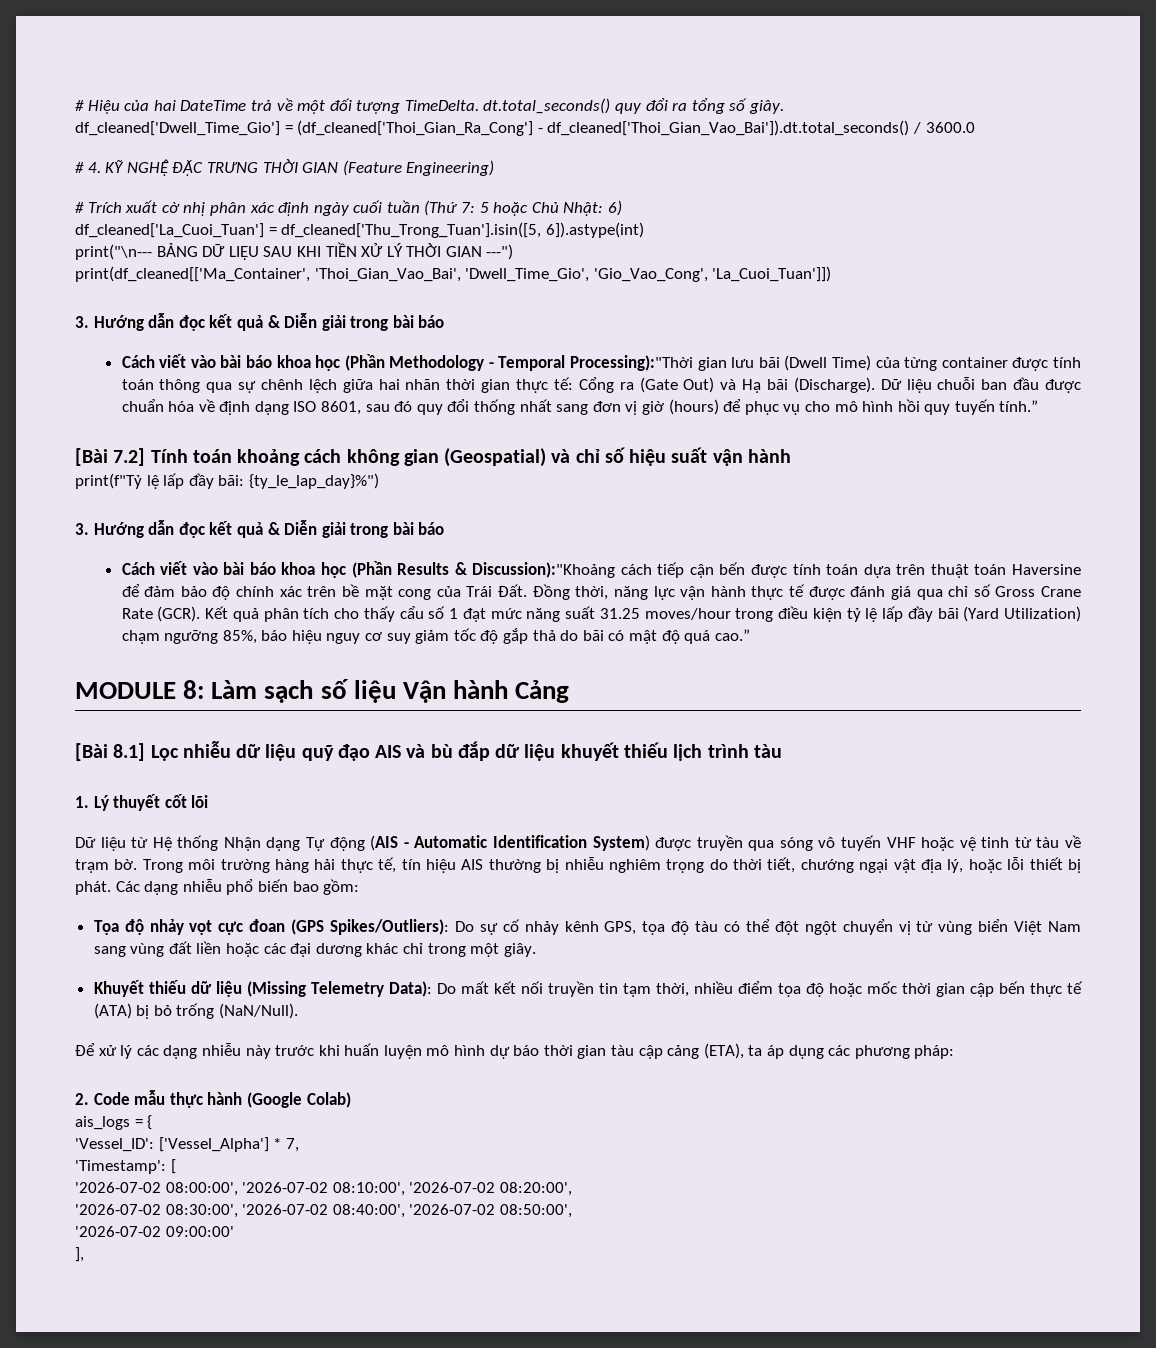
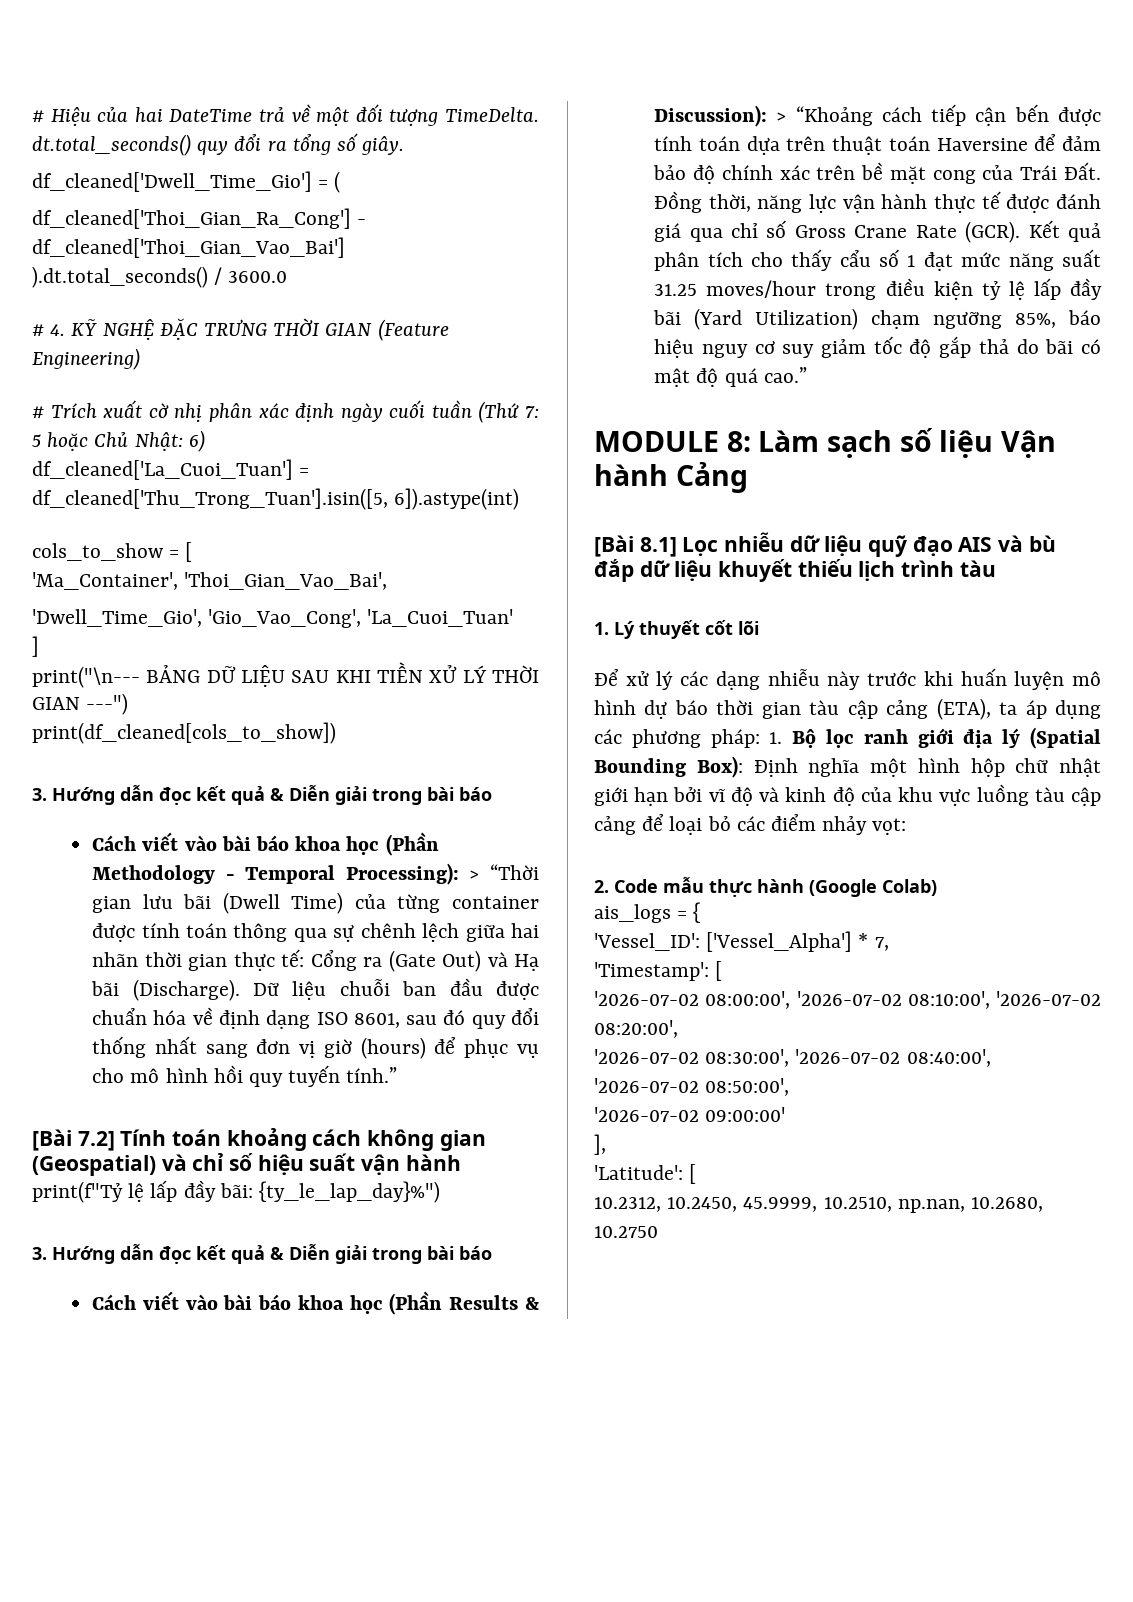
- df_cleaned['Dwell_Time_Gio'] = (df_cleaned['Thoi_Gian_Ra_Cong'] - df_cleaned['Thoi_Gian_Vao_Bai']).dt.total_seconds() / 3600.0
+ df_cleaned['Dwell_Time_Gio'] = (
+ df_cleaned['Thoi_Gian_Ra_Cong'] - df_cleaned['Thoi_Gian_Vao_Bai']
+ ).dt.total_seconds() / 3600.0
+ cols_to_show = [
+ 'Ma_Container', 'Thoi_Gian_Vao_Bai',
+ 'Dwell_Time_Gio', 'Gio_Vao_Cong', 'La_Cuoi_Tuan'
+ ]
- print(df_cleaned[['Ma_Container', 'Thoi_Gian_Vao_Bai', 'Dwell_Time_Gio', 'Gio_Vao_Cong', 'La_Cuoi_Tuan']])
+ print(df_cleaned[cols_to_show])
- Cách viết vào bài báo khoa học (Phần Methodology - Temporal Processing):"Thời gian lưu bãi (Dwell Time) của từng container được tính toán thông qua sự chênh lệch giữa hai nhãn thời gian thực tế: Cổng ra (Gate Out) và Hạ bãi (Discharge).
+ Cách viết vào bài báo khoa học (Phần Methodology - Temporal Processing): > “Thời gian lưu bãi (Dwell Time) của từng container được tính toán thông qua sự chênh lệch giữa hai nhãn thời gian thực tế: Cổng ra (Gate Out) và Hạ bãi (Discharge).
- Cách viết vào bài báo khoa học (Phần Results & Discussion):"Khoảng cách tiếp cận bến được tính toán dựa trên thuật toán Haversine để đảm bảo độ chính xác trên bề mặt cong của Trái Đất. Đồng thời, năng lực vận hành thực tế được đánh giá qua chỉ số Gross Crane Rate (GCR).
+ Cách viết vào bài báo khoa học (Phần Results & Discussion): > “Khoảng cách tiếp cận bến được tính toán dựa trên thuật toán Haversine để đảm bảo độ chính xác trên bề mặt cong của Trái Đất. Đồng thời, năng lực vận hành thực tế được đánh giá qua chỉ số Gross Crane Rate (GCR).
- Dữ liệu từ Hệ thống Nhận dạng Tự động (AIS - Automatic Identification System) được truyền qua sóng vô tuyến VHF hoặc vệ tinh từ tàu về trạm bờ. Trong môi trường hàng hải thực tế, tín hiệu AIS thường bị nhiễu nghiêm trọng do thời tiết, chướng ngại vật địa lý, hoặc lỗi thiết bị phát. Các dạng nhiễu phổ biến bao gồm:
- Tọa độ nhảy vọt cực đoan (GPS Spikes/Outliers): Do sự cố nhảy kênh GPS, tọa độ tàu có thể đột ngột chuyển vị từ vùng biển Việt Nam sang vùng đất liền hoặc các đại dương khác chỉ trong một giây.
- Khuyết thiếu dữ liệu (Missing Telemetry Data): Do mất kết nối truyền tin tạm thời, nhiều điểm tọa độ hoặc mốc thời gian cập bến thực tế (ATA) bị bỏ trống (NaN/Null).
- Để xử lý các dạng nhiễu này trước khi huấn luyện mô hình dự báo thời gian tàu cập cảng (ETA), ta áp dụng các phương pháp:
+ Để xử lý các dạng nhiễu này trước khi huấn luyện mô hình dự báo thời gian tàu cập cảng (ETA), ta áp dụng các phương pháp: 1. Bộ lọc ranh giới địa lý (Spatial Bounding Box): Định nghĩa một hình hộp chữ nhật giới hạn bởi vĩ độ và kinh độ của khu vực luồng tàu cập cảng để loại bỏ các điểm nhảy vọt:
+ 'Latitude': [
+ 10.2312, 10.2450, 45.9999, 10.2510, np.nan, 10.2680, 10.2750

